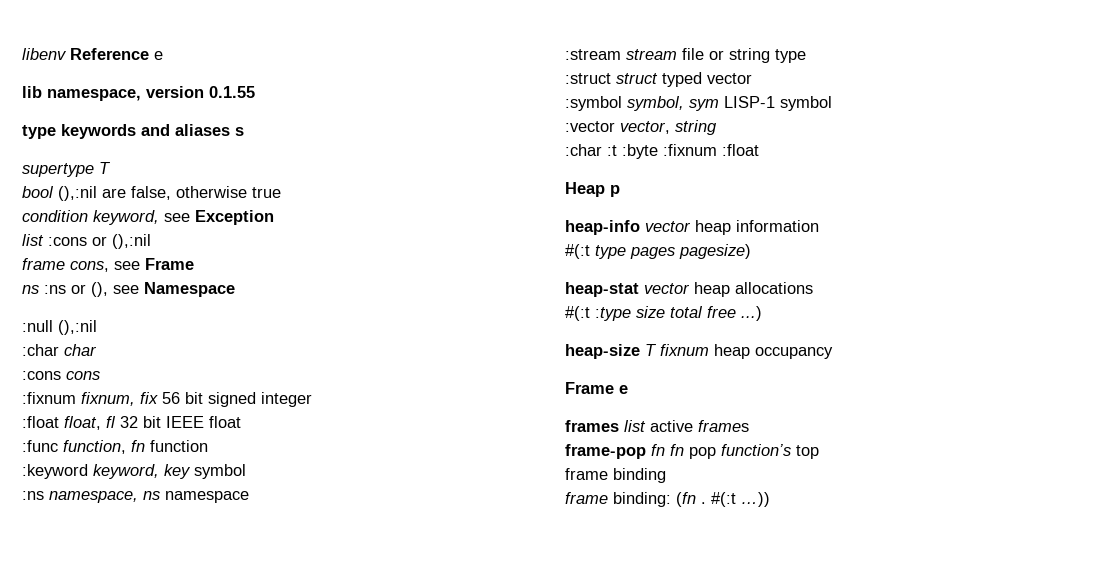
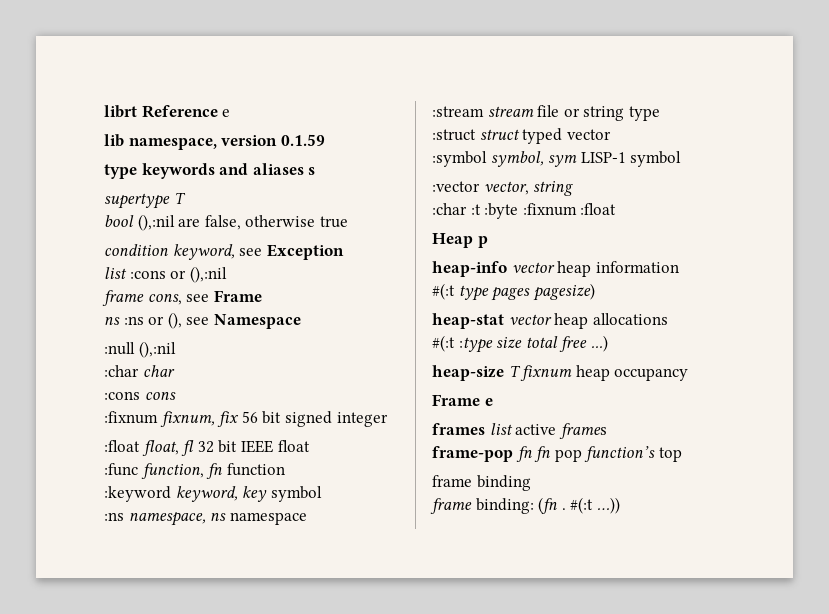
- libenv Reference e
+ librt Reference e
- lib namespace, version 0.1.55
+ lib namespace, version 0.1.59

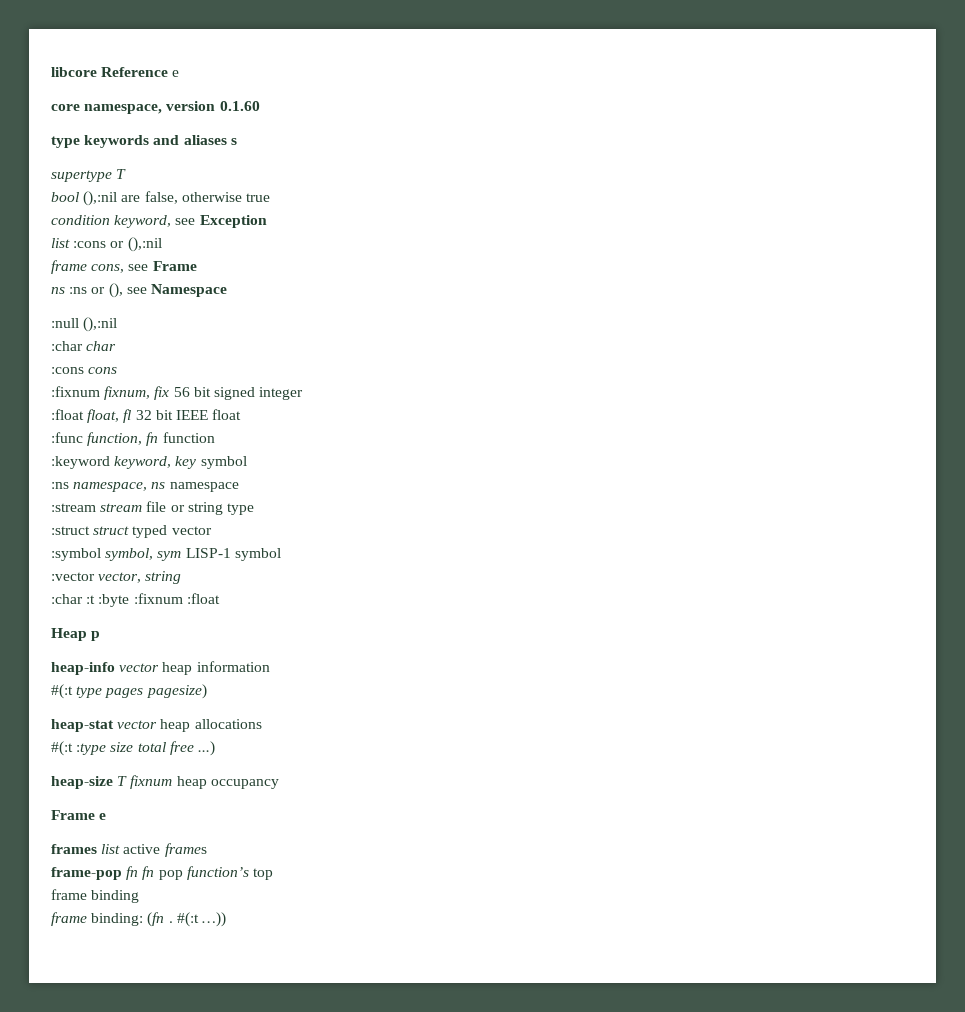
- librt Reference e
+ libcore Reference e
- lib namespace, version 0.1.59
+ core namespace, version 0.1.60

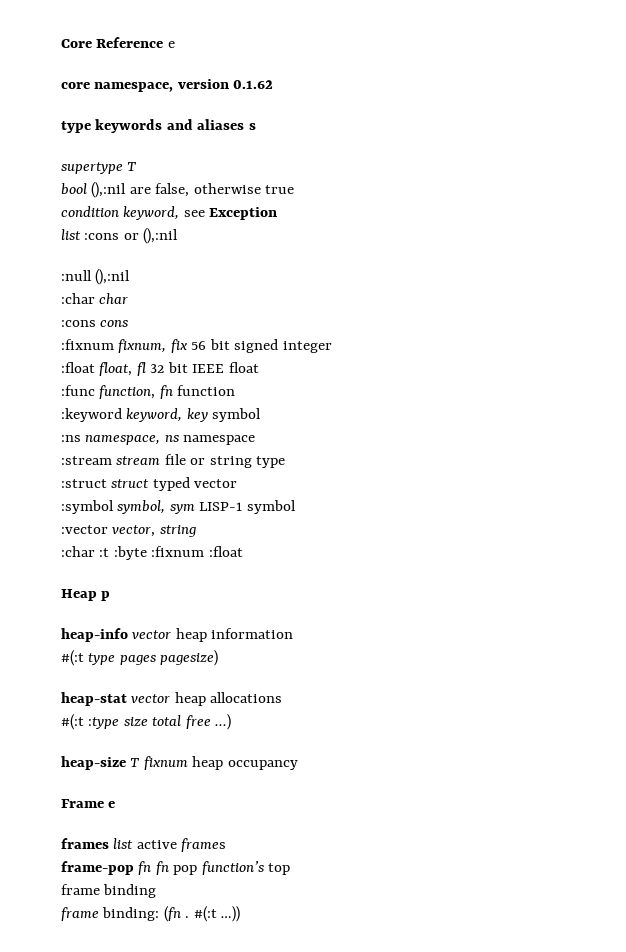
- libcore Reference e
+ Core Reference e
- core namespace, version 0.1.60
+ core namespace, version 0.1.62
- frame cons, see Frame
- ns :ns or (), see Namespace

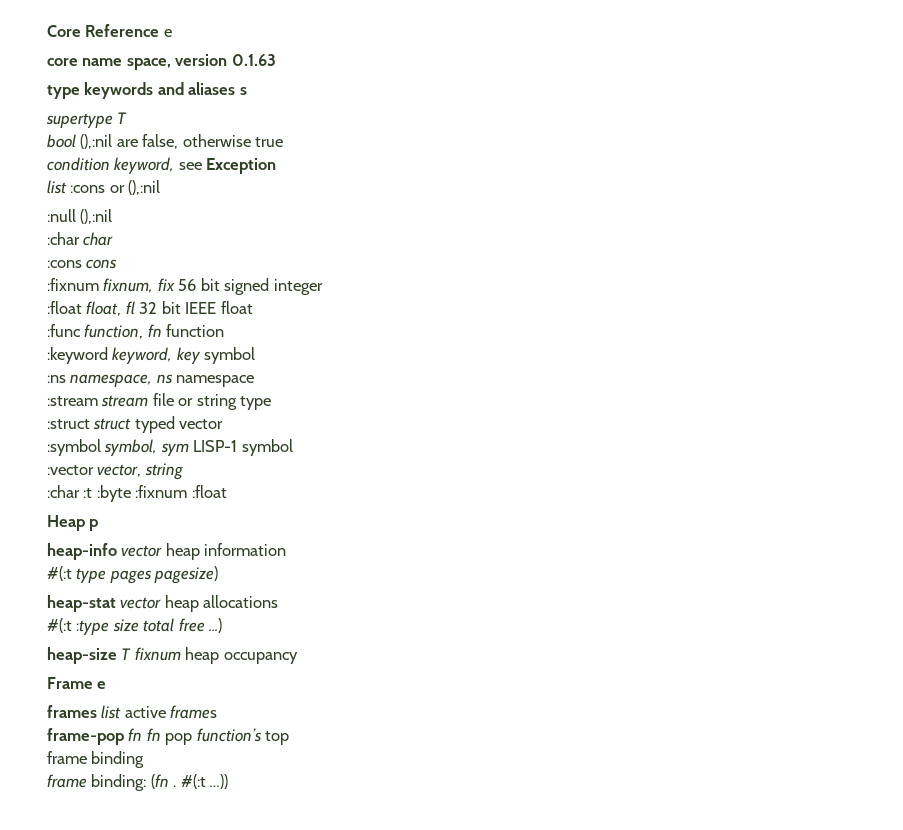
- core namespace, version 0.1.62
+ core name space, version 0.1.63

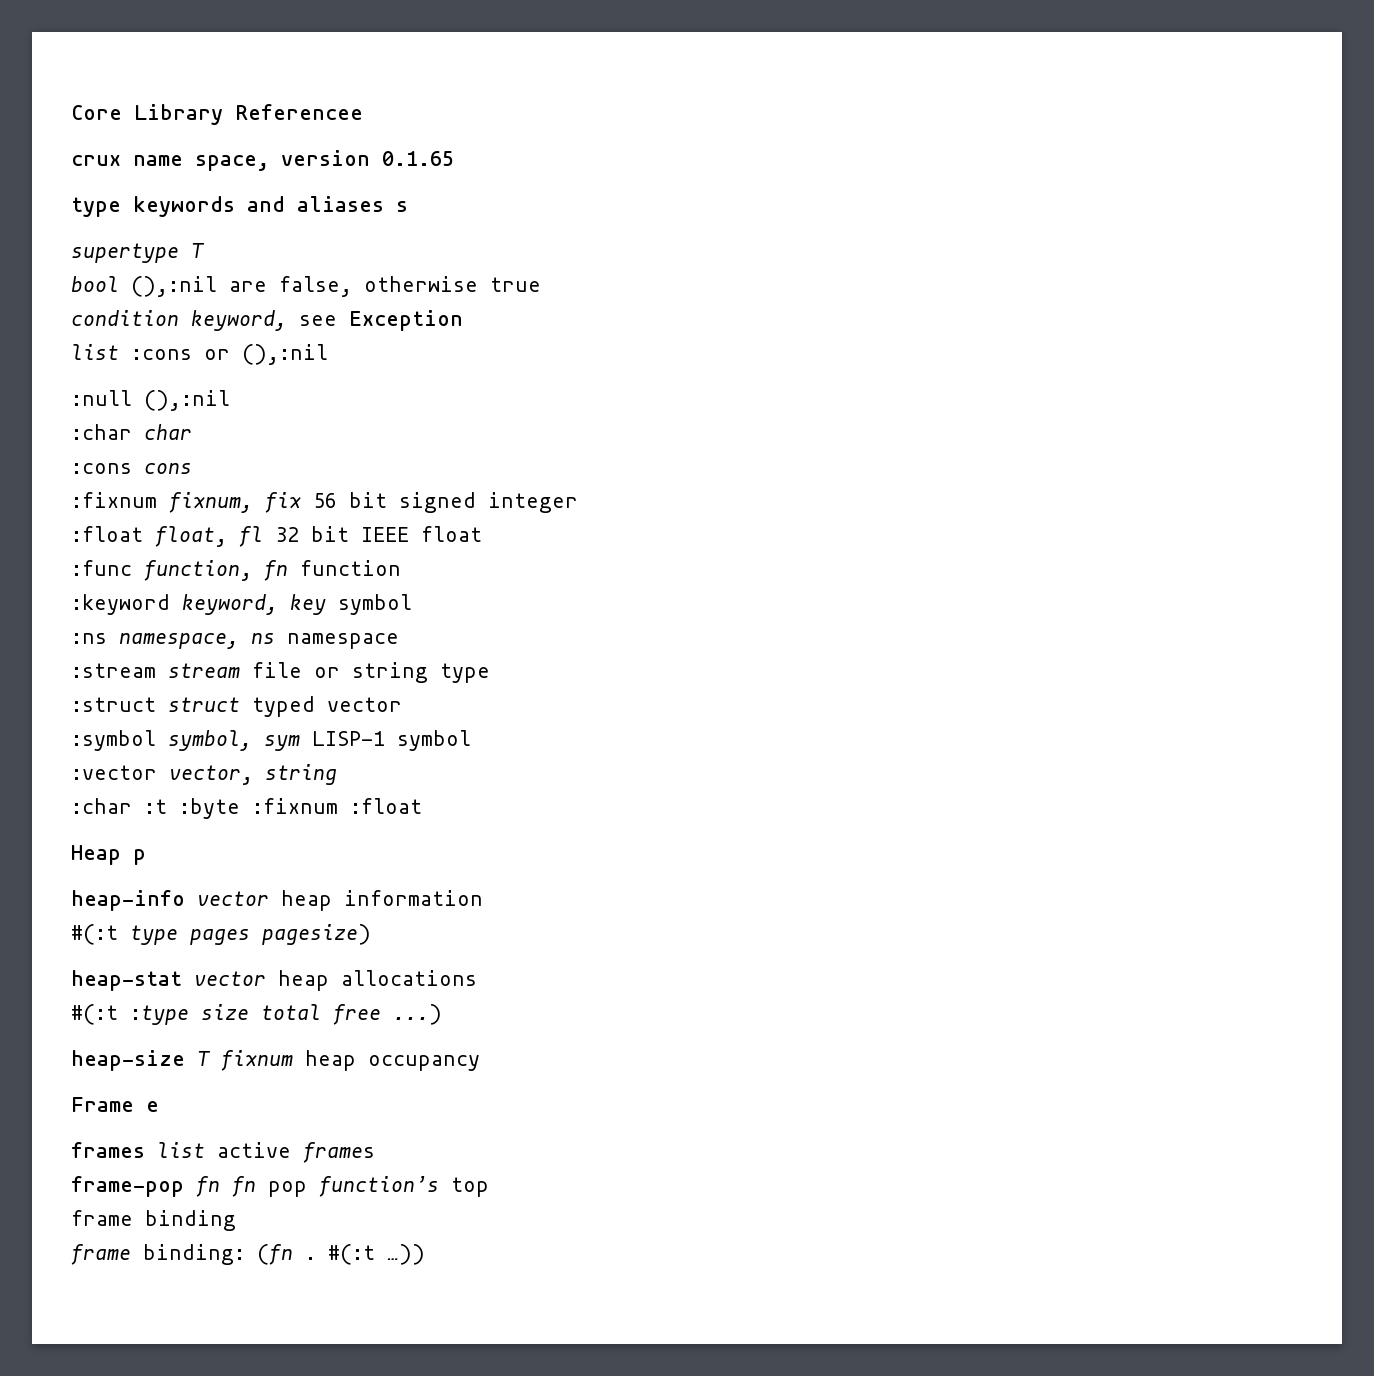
- Core Reference e
- core name space, version 0.1.63
+ Core Library Referencee
+ crux name space, version 0.1.65

